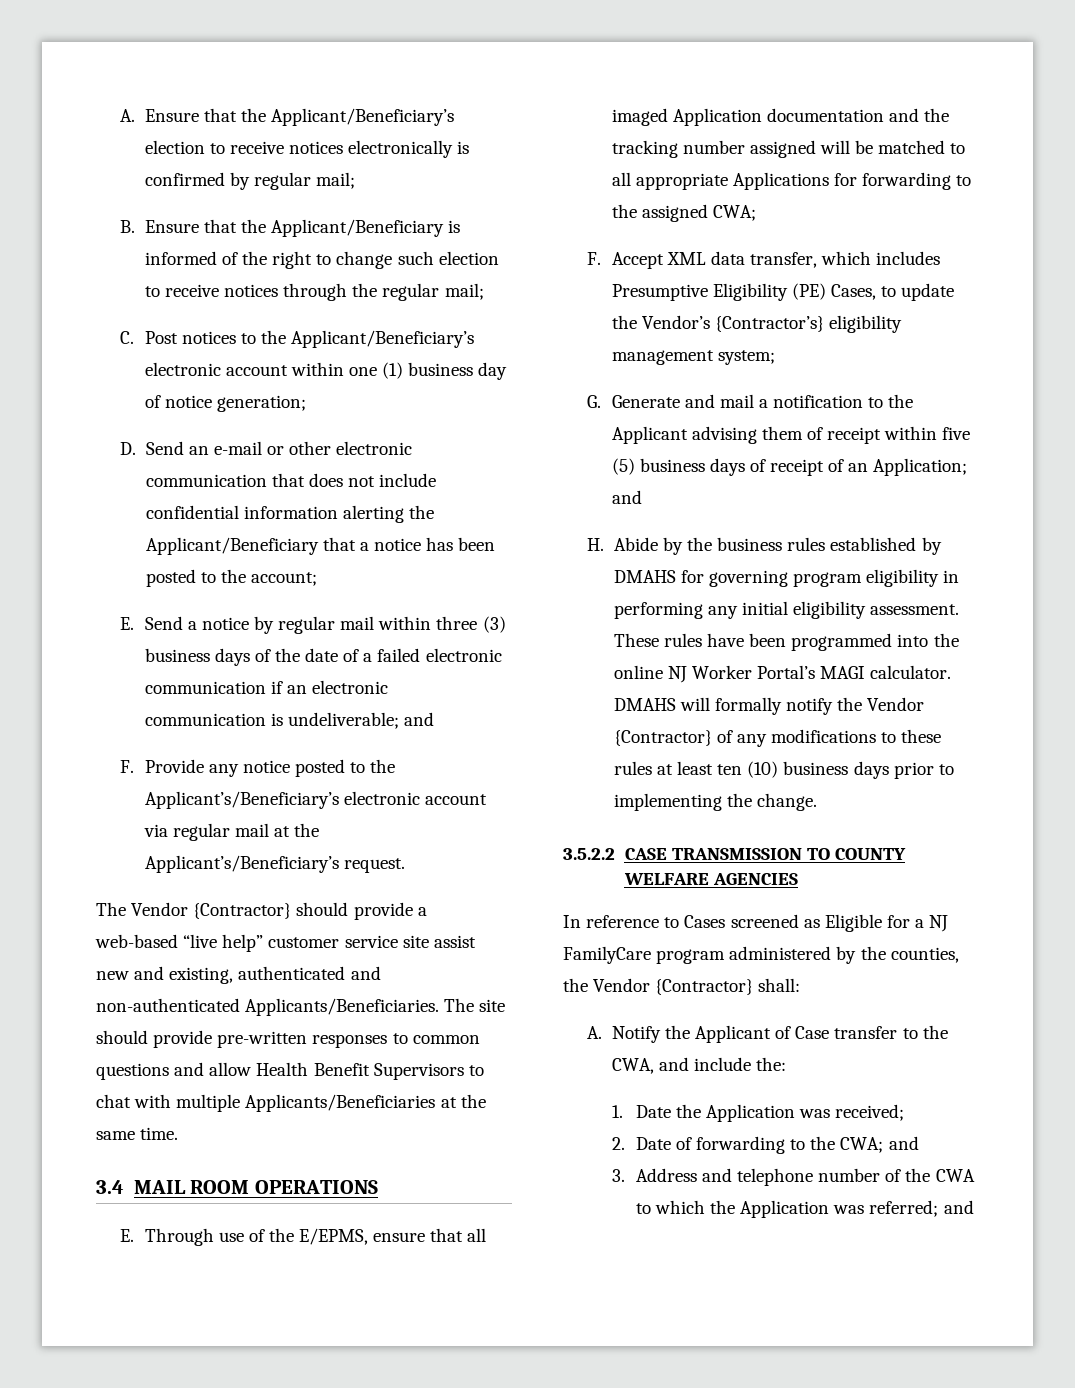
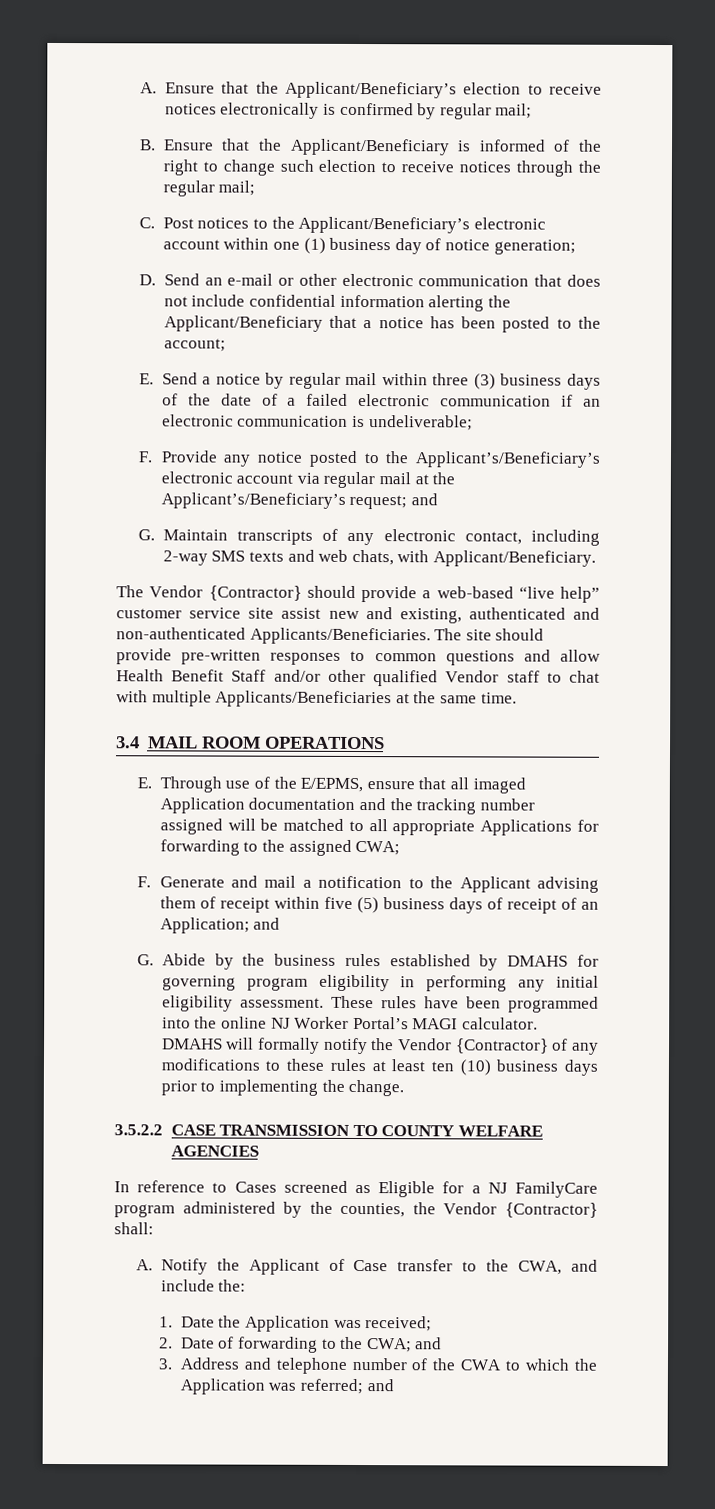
- E. Send a notice by regular mail within three (3) business days of the date of a failed electronic communication if an electronic communication is undeliverable; and
+ E. Send a notice by regular mail within three (3) business days of the date of a failed electronic communication if an electronic communication is undeliverable;
- F. Provide any notice posted to the Applicant’s/Beneficiary’s electronic account via regular mail at the Applicant’s/Beneficiary’s request.
+ F. Provide any notice posted to the Applicant’s/Beneficiary’s electronic account via regular mail at the Applicant’s/Beneficiary’s request; and
+ G. Maintain transcripts of any electronic contact, including 2-way SMS texts and web chats, with Applicant/Beneficiary.
- The site should provide pre-written responses to common questions and allow Health Benefit Supervisors to chat with multiple Applicants/Beneficiaries at the same time.
+ The site should provide pre-written responses to common questions and allow Health Benefit Staff and/or other qualified Vendor staff to chat with multiple Applicants/Beneficiaries at the same time.
- F. Accept XML data transfer, which includes Presumptive Eligibility (PE) Cases, to update the Vendor’s {Contractor’s} eligibility management system;
- G. Generate and mail a notification to the Applicant advising them of receipt within five (5) business days of receipt of an Application; and
+ F. Generate and mail a notification to the Applicant advising them of receipt within five (5) business days of receipt of an Application; and
- H. Abide by the business rules established by DMAHS for governing program eligibility in performing any initial eligibility assessment.
+ G. Abide by the business rules established by DMAHS for governing program eligibility in performing any initial eligibility assessment.

